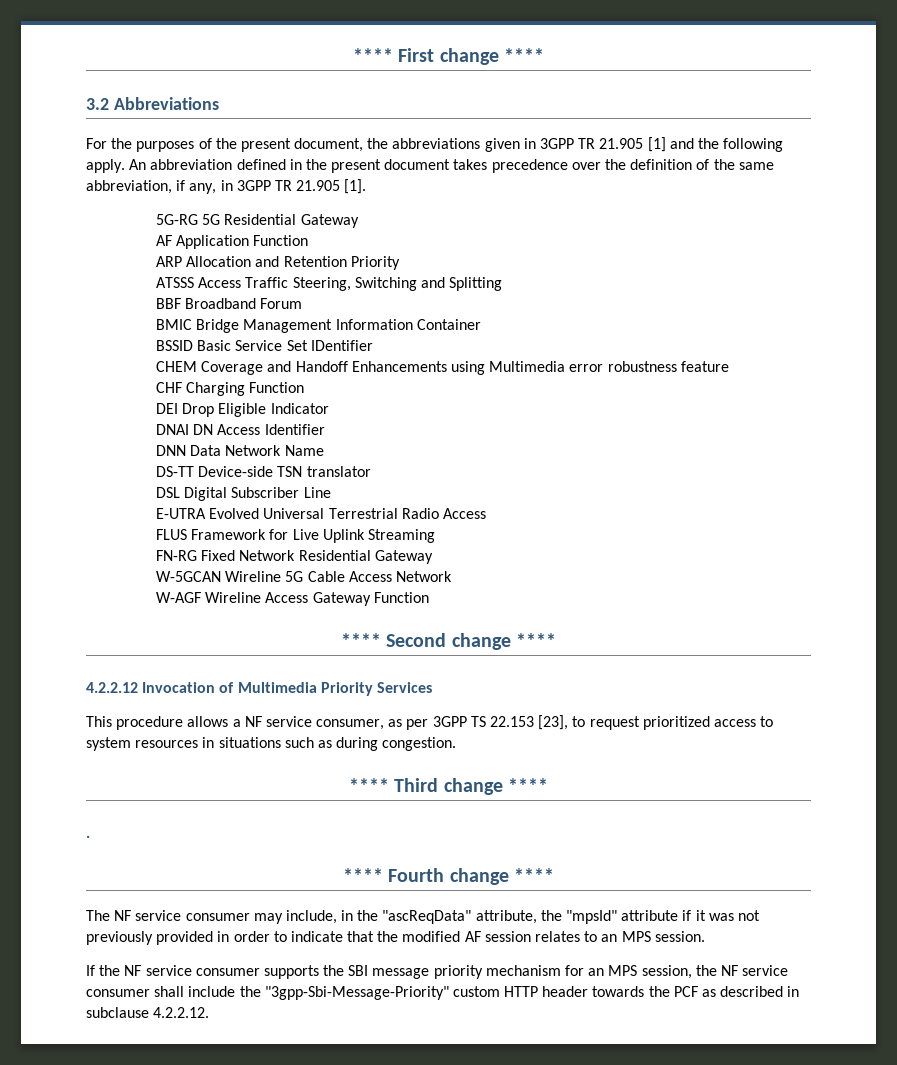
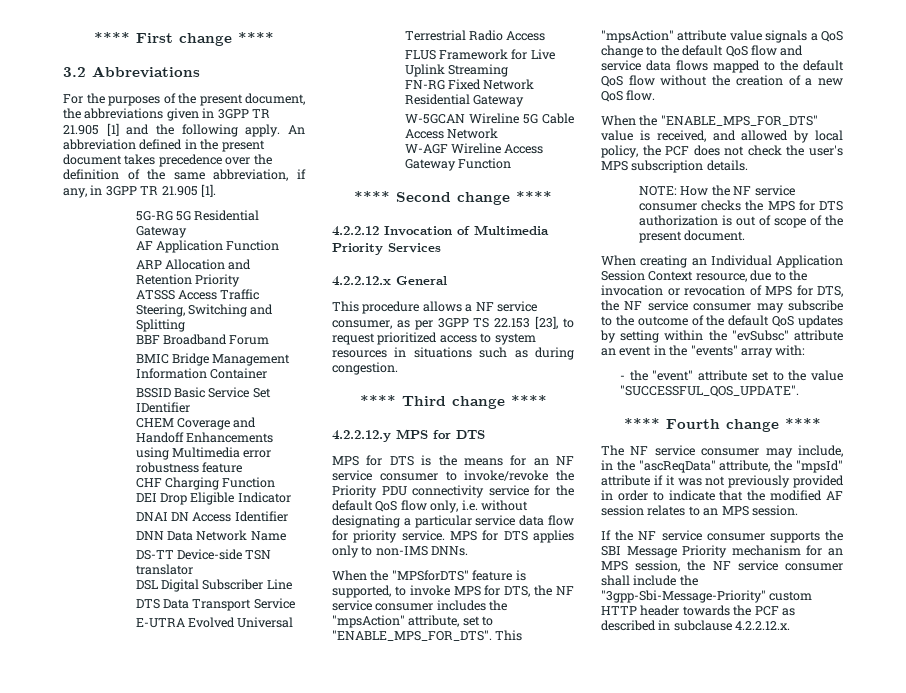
+ DTS Data Transport Service
+ 4.2.2.12.x General
- .
+ 4.2.2.12.y MPS for DTS
+ MPS for DTS is the means for an NF service consumer to invoke/revoke the Priority PDU connectivity service for the default QoS flow only, i.e. without designating a particular service data flow for priority service. MPS for DTS applies only to non-IMS DNNs.
+ When the "MPSforDTS" feature is supported, to invoke MPS for DTS, the NF service consumer includes the "mpsAction" attribute, set to "ENABLE_MPS_FOR_DTS". This "mpsAction" attribute value signals a QoS change to the default QoS flow and service data flows mapped to the default QoS flow without the creation of a new QoS flow.
+ When the "ENABLE_MPS_FOR_DTS" value is received, and allowed by local policy, the PCF does not check the user's MPS subscription details.
+ NOTE: How the NF service consumer checks the MPS for DTS authorization is out of scope of the present document.
+ When creating an Individual Application Session Context resource, due to the invocation or revocation of MPS for DTS, the NF service consumer may subscribe to the outcome of the default QoS updates by setting within the "evSubsc" attribute an event in the "events" array with:
+ - the "event" attribute set to the value "SUCCESSFUL_QOS_UPDATE".
- If the NF service consumer supports the SBI message priority mechanism for an MPS session, the NF service consumer shall include the "3gpp-Sbi-Message-Priority" custom HTTP header towards the PCF as described in subclause 4.2.2.12.
+ If the NF service consumer supports the SBI Message Priority mechanism for an MPS session, the NF service consumer shall include the "3gpp-Sbi-Message-Priority" custom HTTP header towards the PCF as described in subclause 4.2.2.12.x.

